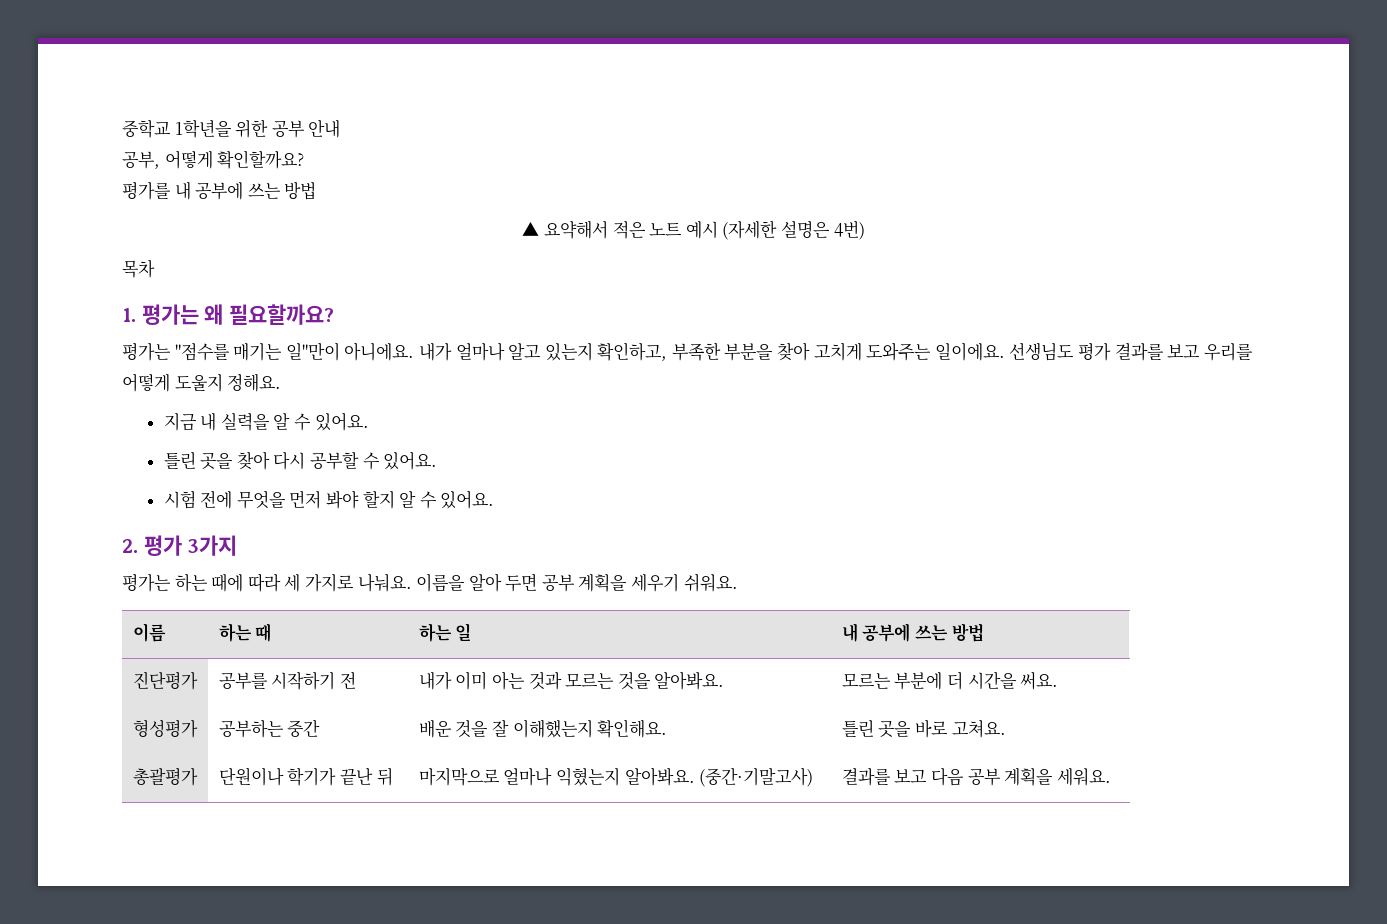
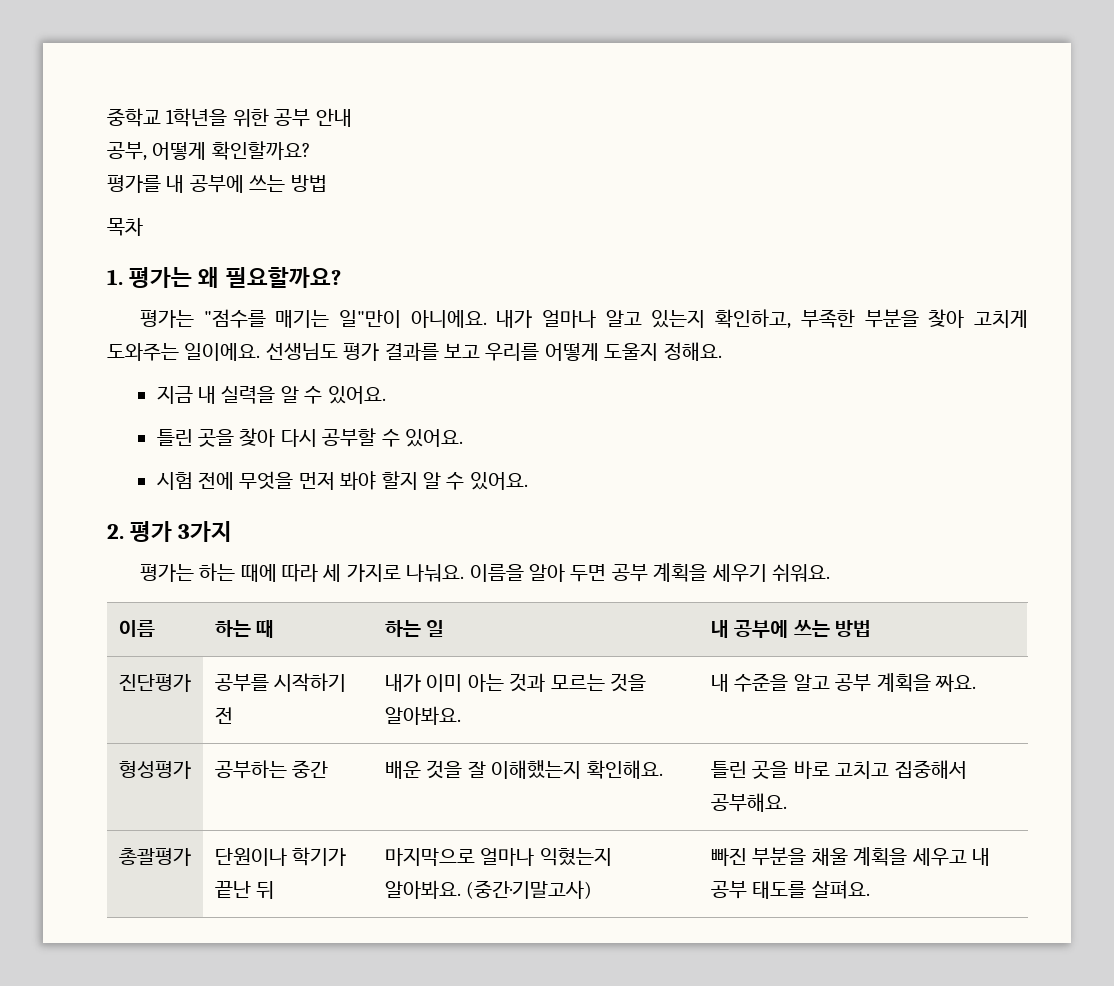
- ▲ 요약해서 적은 노트 예시 (자세한 설명은 4번)
- 진단평가 | 공부를 시작하기 전 | 내가 이미 아는 것과 모르는 것을 알아봐요. | 모르는 부분에 더 시간을 써요.
+ 진단평가 | 공부를 시작하기 전 | 내가 이미 아는 것과 모르는 것을 알아봐요. | 내 수준을 알고 공부 계획을 짜요.
- 형성평가 | 공부하는 중간 | 배운 것을 잘 이해했는지 확인해요. | 틀린 곳을 바로 고쳐요.
+ 형성평가 | 공부하는 중간 | 배운 것을 잘 이해했는지 확인해요. | 틀린 곳을 바로 고치고 집중해서 공부해요.
- 총괄평가 | 단원이나 학기가 끝난 뒤 | 마지막으로 얼마나 익혔는지 알아봐요. (중간·기말고사) | 결과를 보고 다음 공부 계획을 세워요.
+ 총괄평가 | 단원이나 학기가 끝난 뒤 | 마지막으로 얼마나 익혔는지 알아봐요. (중간·기말고사) | 빠진 부분을 채울 계획을 세우고 내 공부 태도를 살펴요.

